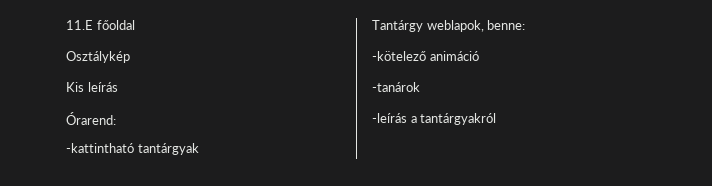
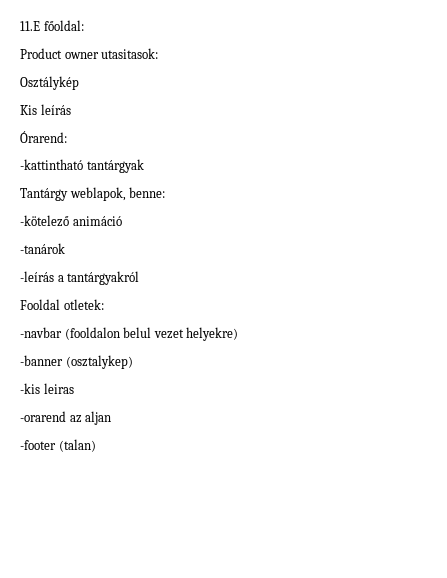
- 11.E főoldal
+ 11.E főoldal:
+ Product owner utasitasok:
+ Fooldal otletek:
+ -navbar (fooldalon belul vezet helyekre)
+ -banner (osztalykep)
+ -kis leiras
+ -orarend az aljan
+ -footer (talan)

